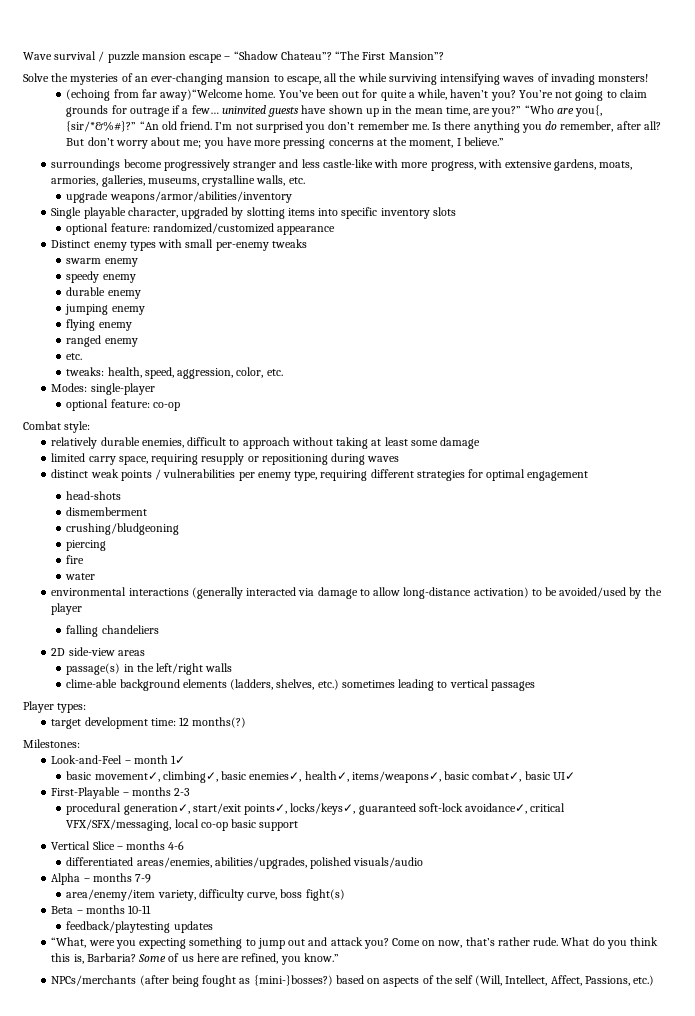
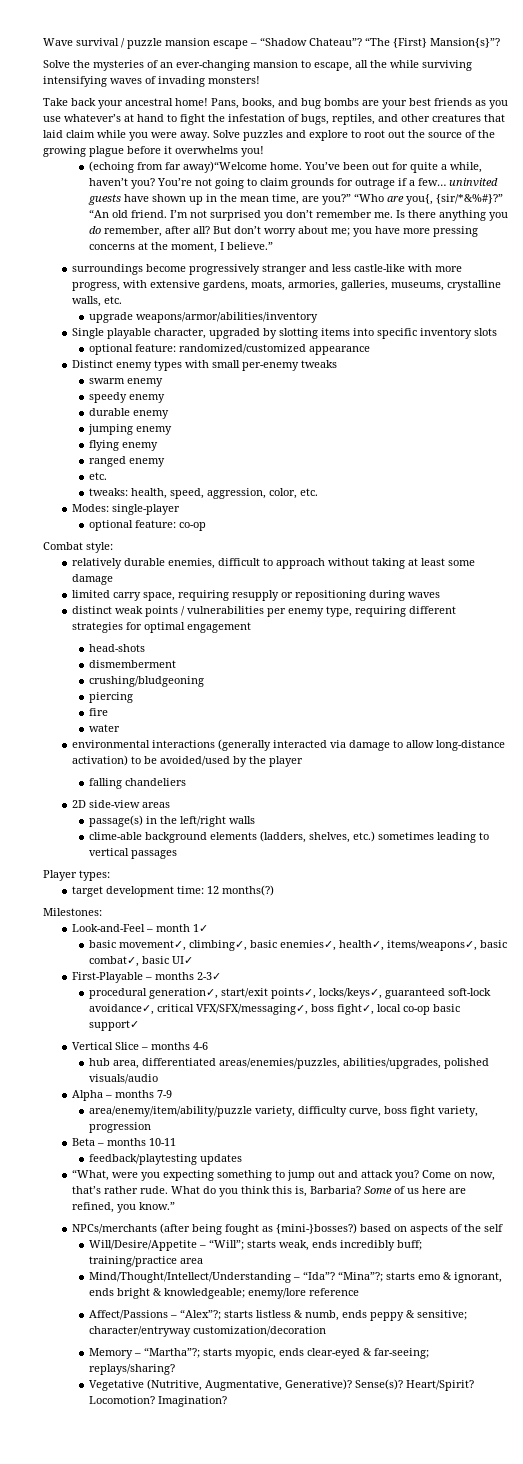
- “The First Mansion”?
+ “The {First} Mansion{s}”?
+ Take back your ancestral home! Pans, books, and bug bombs are your best friends as you use whatever’s at hand to fight the infestation of bugs, reptiles, and other creatures that laid claim while you were away. Solve puzzles and explore to root out the source of the growing plague before it overwhelms you!
- First-Playable – months 2-3
+ First-Playable – months 2-3✓
- procedural generation✓, start/exit points✓, locks/keys✓, guaranteed soft-lock avoidance✓, critical VFX/SFX/messaging, local co-op basic support
+ procedural generation✓, start/exit points✓, locks/keys✓, guaranteed soft-lock avoidance✓, critical VFX/SFX/messaging✓, boss fight✓, local co-op basic support✓
- differentiated areas/enemies, abilities/upgrades, polished visuals/audio
+ hub area, differentiated areas/enemies/puzzles, abilities/upgrades, polished visuals/audio
- area/enemy/item variety, difficulty curve, boss fight(s)
+ area/enemy/item/ability/puzzle variety, difficulty curve, boss fight variety, progression
- NPCs/merchants (after being fought as {mini-}bosses?) based on aspects of the self (Will, Intellect, Affect, Passions, etc.)
+ NPCs/merchants (after being fought as {mini-}bosses?) based on aspects of the self
+ Will/Desire/Appetite – “Will”; starts weak, ends incredibly buff; training/practice area
+ Mind/Thought/Intellect/Understanding – “Ida”? “Mina”?; starts emo & ignorant, ends bright & knowledgeable; enemy/lore reference
+ Affect/Passions – “Alex”?; starts listless & numb, ends peppy & sensitive; character/entryway customization/decoration
+ Memory – “Martha”?; starts myopic, ends clear-eyed & far-seeing; replays/sharing?
+ Vegetative (Nutritive, Augmentative, Generative)? Sense(s)? Heart/Spirit? Locomotion? Imagination?

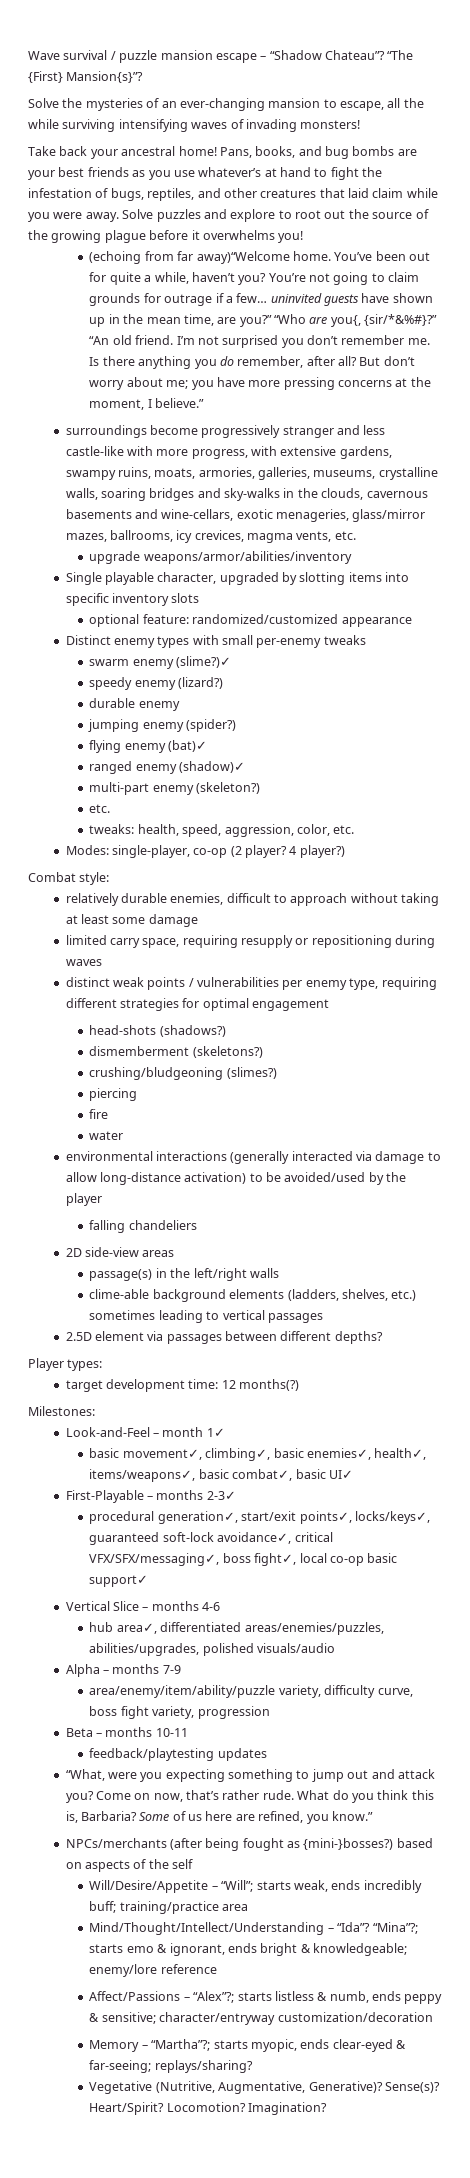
- surroundings become progressively stranger and less castle-like with more progress, with extensive gardens, moats, armories, galleries, museums, crystalline walls, etc.
+ surroundings become progressively stranger and less castle-like with more progress, with extensive gardens, swampy ruins, moats, armories, galleries, museums, crystalline walls, soaring bridges and sky-walks in the clouds, cavernous basements and wine-cellars, exotic menageries, glass/mirror mazes, ballrooms, icy crevices, magma vents, etc.
- swarm enemy
+ swarm enemy (slime?)✓
- speedy enemy
+ speedy enemy (lizard?)
- jumping enemy
+ jumping enemy (spider?)
- flying enemy
+ flying enemy (bat)✓
- ranged enemy
+ ranged enemy (shadow)✓
+ multi-part enemy (skeleton?)
- Modes: single-player
- optional feature: co-op
+ Modes: single-player, co-op (2 player? 4 player?)
- head-shots
+ head-shots (shadows?)
- dismemberment
+ dismemberment (skeletons?)
- crushing/bludgeoning
+ crushing/bludgeoning (slimes?)
+ 2.5D element via passages between different depths?
- hub area, differentiated areas/enemies/puzzles, abilities/upgrades, polished visuals/audio
+ hub area✓, differentiated areas/enemies/puzzles, abilities/upgrades, polished visuals/audio

